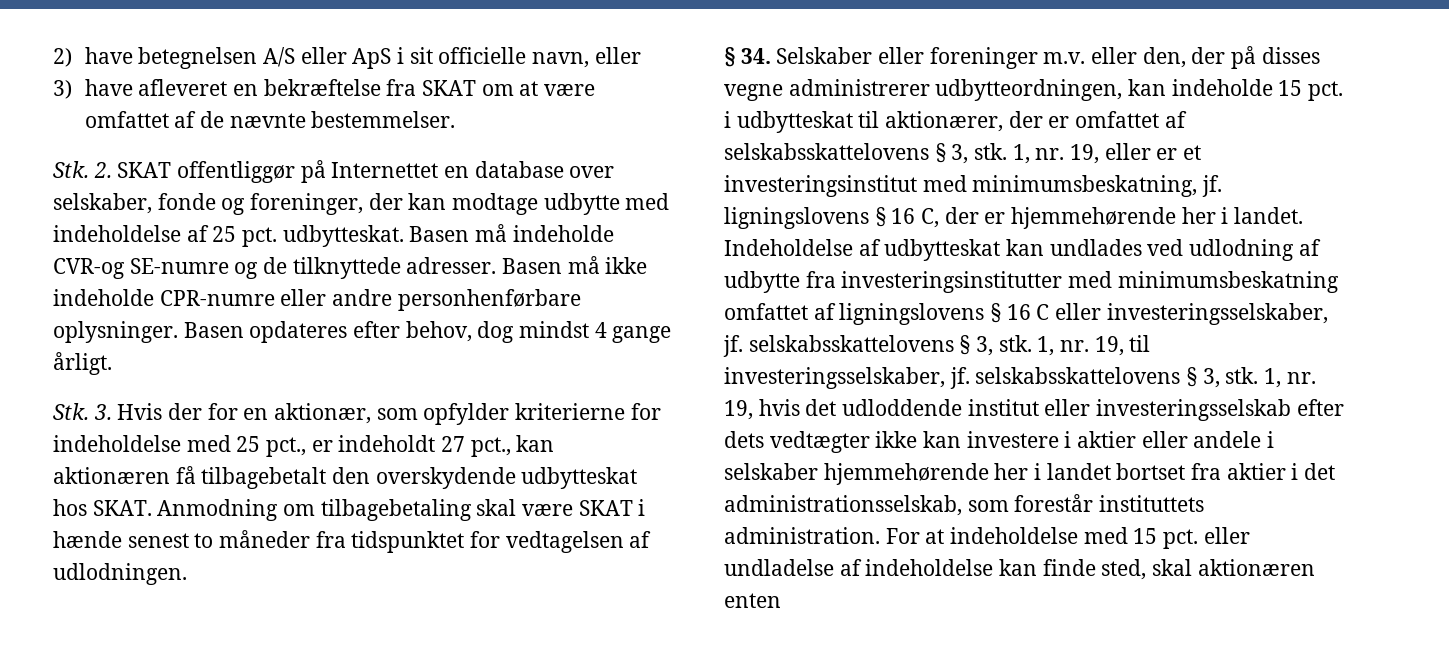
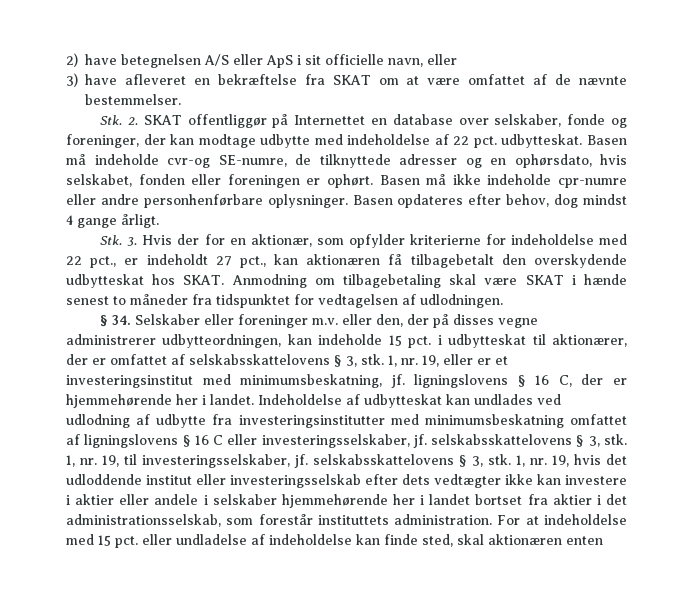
- Stk. 2. SKAT offentliggør på Internettet en database over selskaber, fonde og foreninger, der kan modtage udbytte med indeholdelse af 25 pct. udbytteskat.
+ Stk. 2. SKAT offentliggør på Internettet en database over selskaber, fonde og foreninger, der kan modtage udbytte med indeholdelse af 22 pct. udbytteskat.
- Basen må indeholde CVR-og SE-numre og de tilknyttede adresser.
+ Basen må indeholde cvr-og SE-numre, de tilknyttede adresser og en ophørsdato, hvis selskabet, fonden eller foreningen er ophørt.
- Basen må ikke indeholde CPR-numre eller andre personhenførbare oplysninger.
+ Basen må ikke indeholde cpr-numre eller andre personhenførbare oplysninger.
- Stk. 3. Hvis der for en aktionær, som opfylder kriterierne for indeholdelse med 25 pct., er indeholdt 27 pct., kan aktionæren få tilbagebetalt den overskydende udbytteskat hos SKAT.
+ Stk. 3. Hvis der for en aktionær, som opfylder kriterierne for indeholdelse med 22 pct., er indeholdt 27 pct., kan aktionæren få tilbagebetalt den overskydende udbytteskat hos SKAT.

